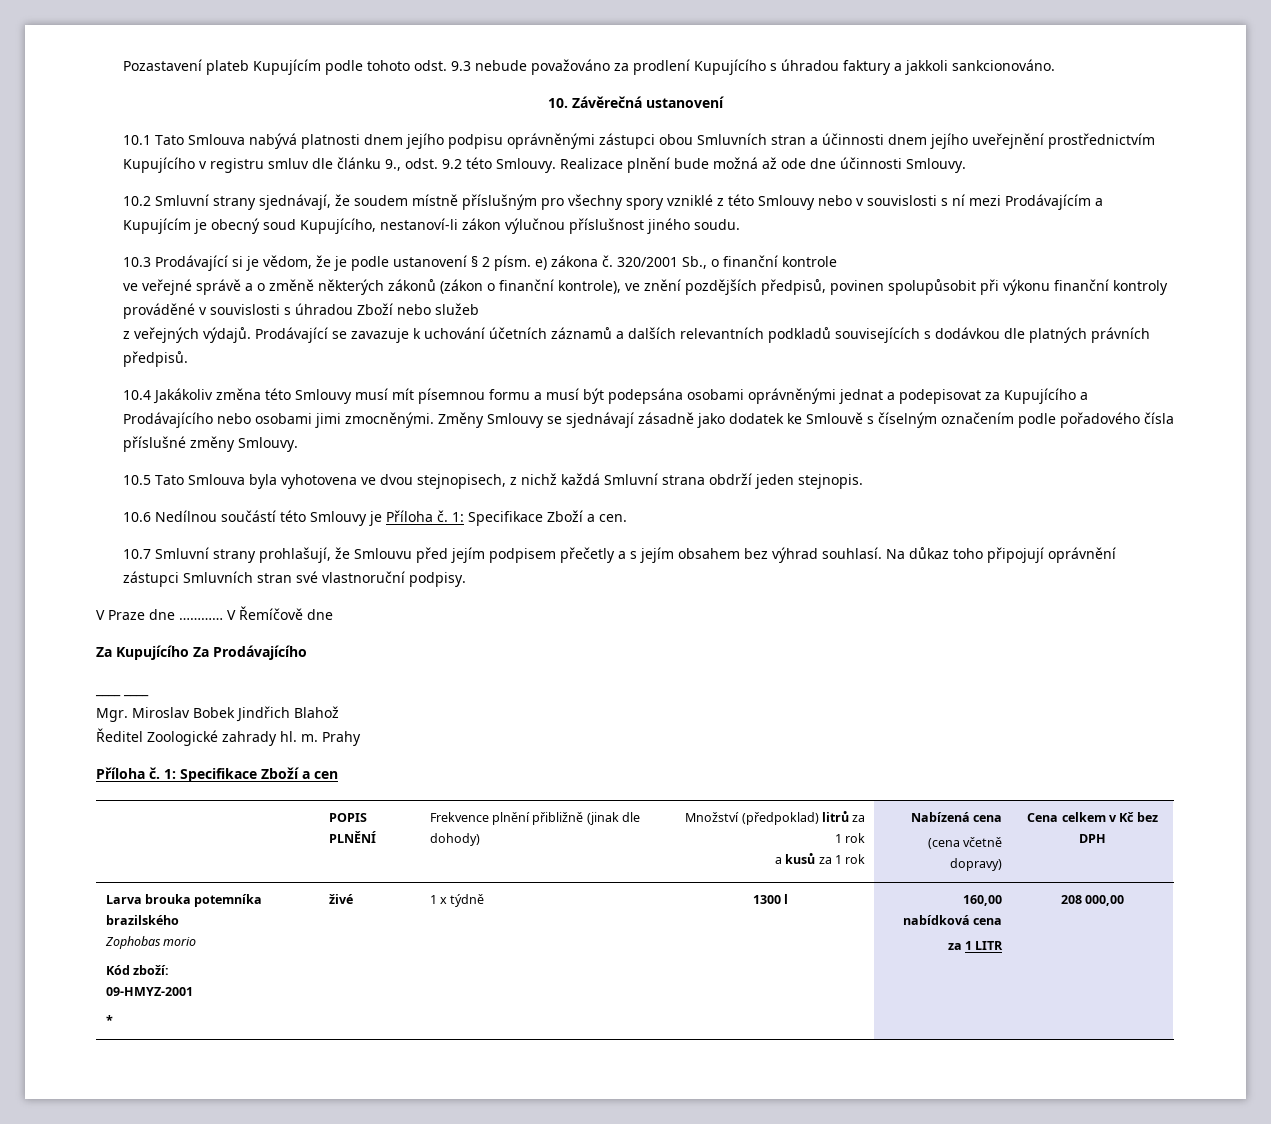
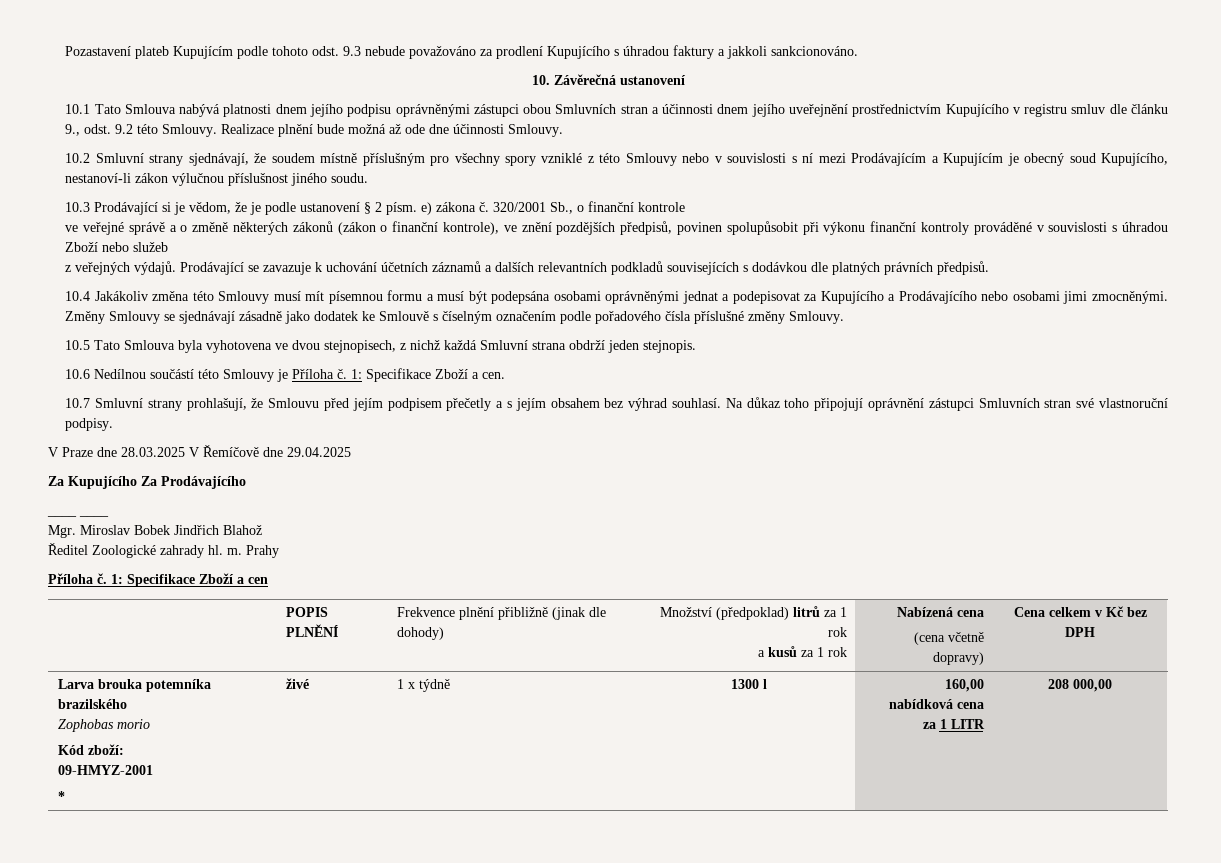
- V Praze dne ………… V Řemíčově dne
+ V Praze dne 28.03.2025 V Řemíčově dne 29.04.2025

